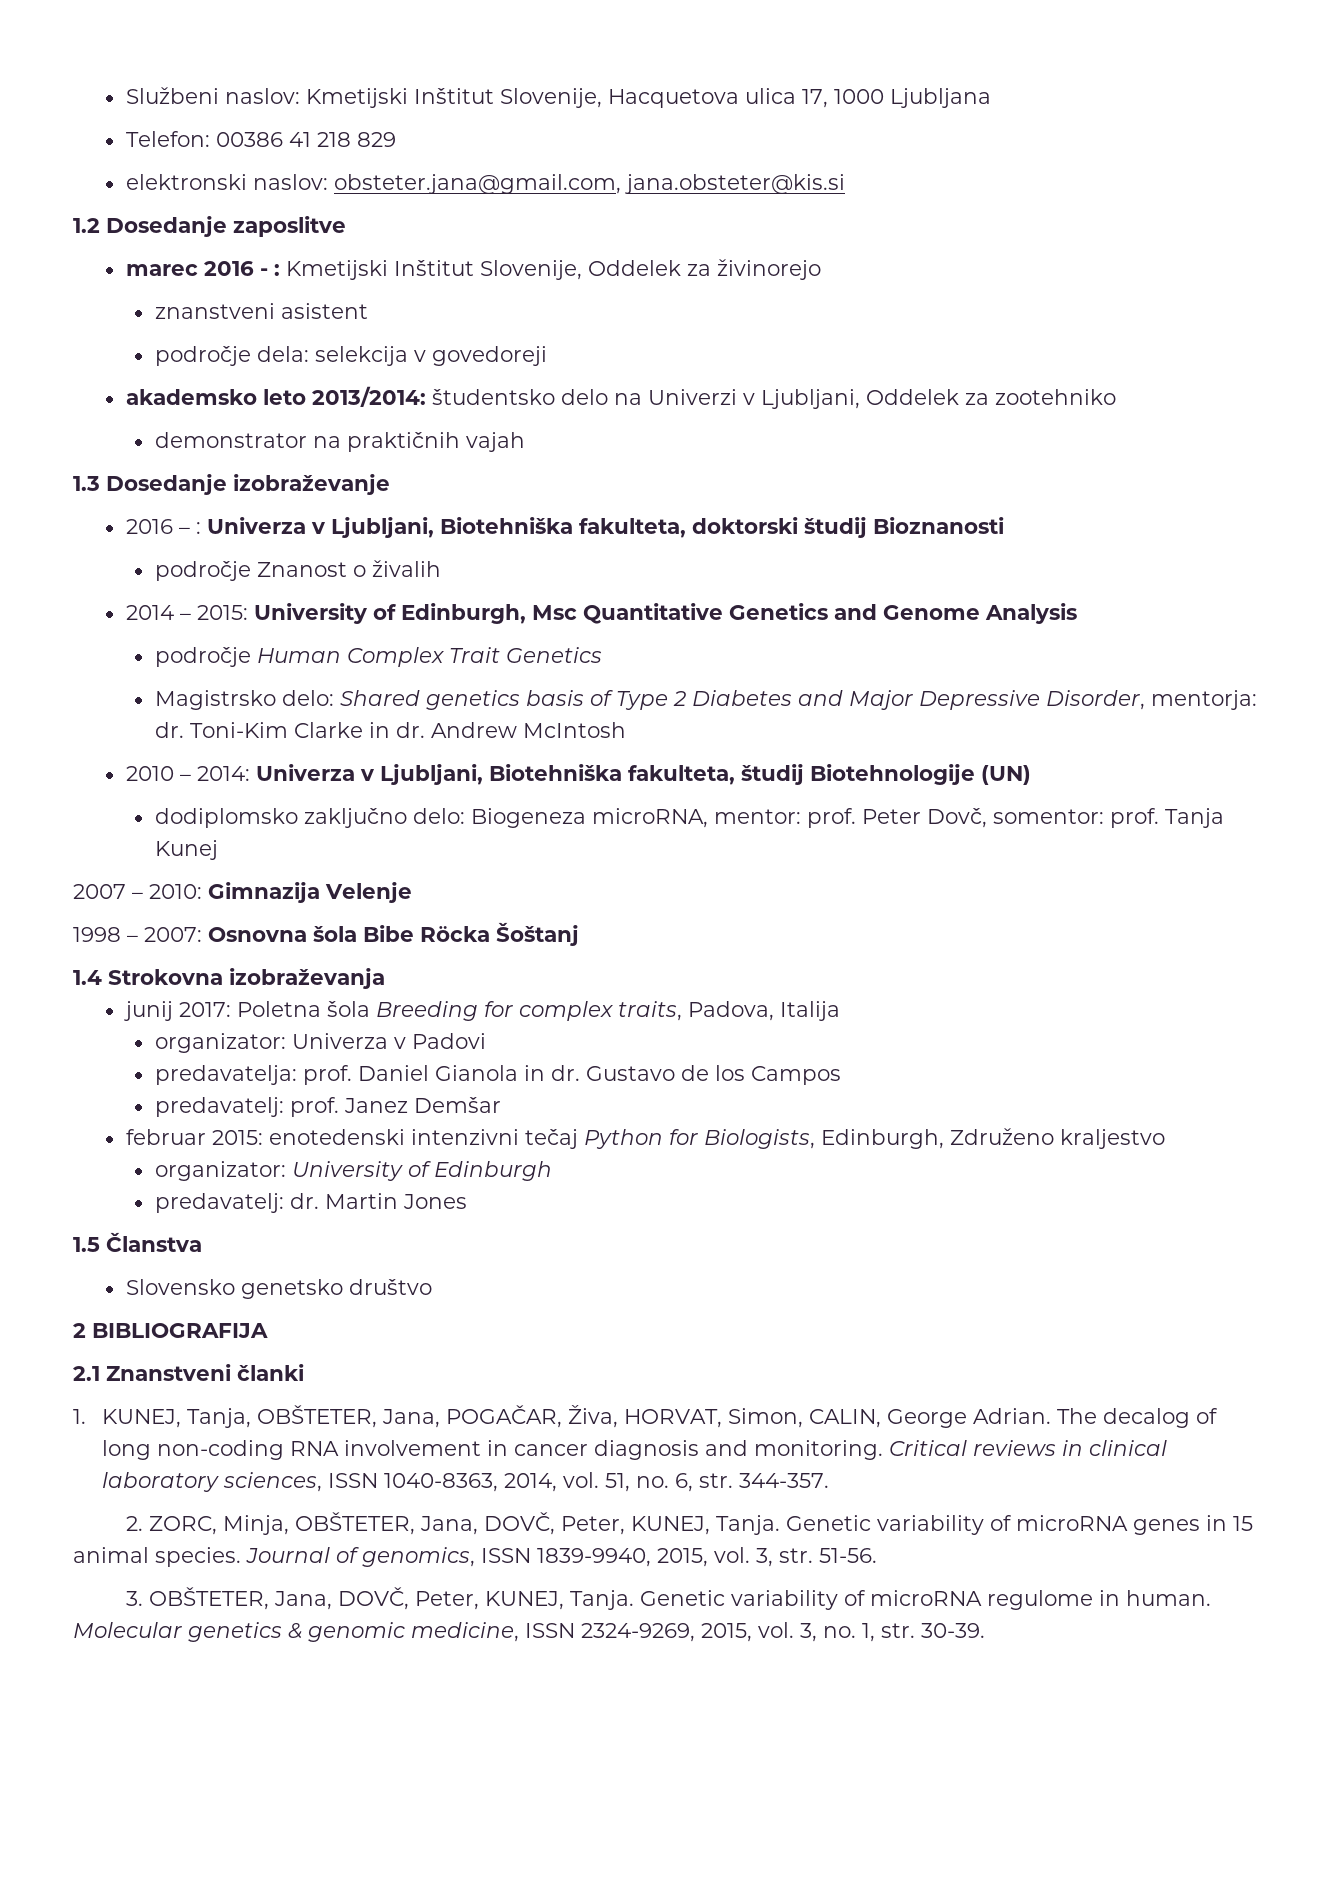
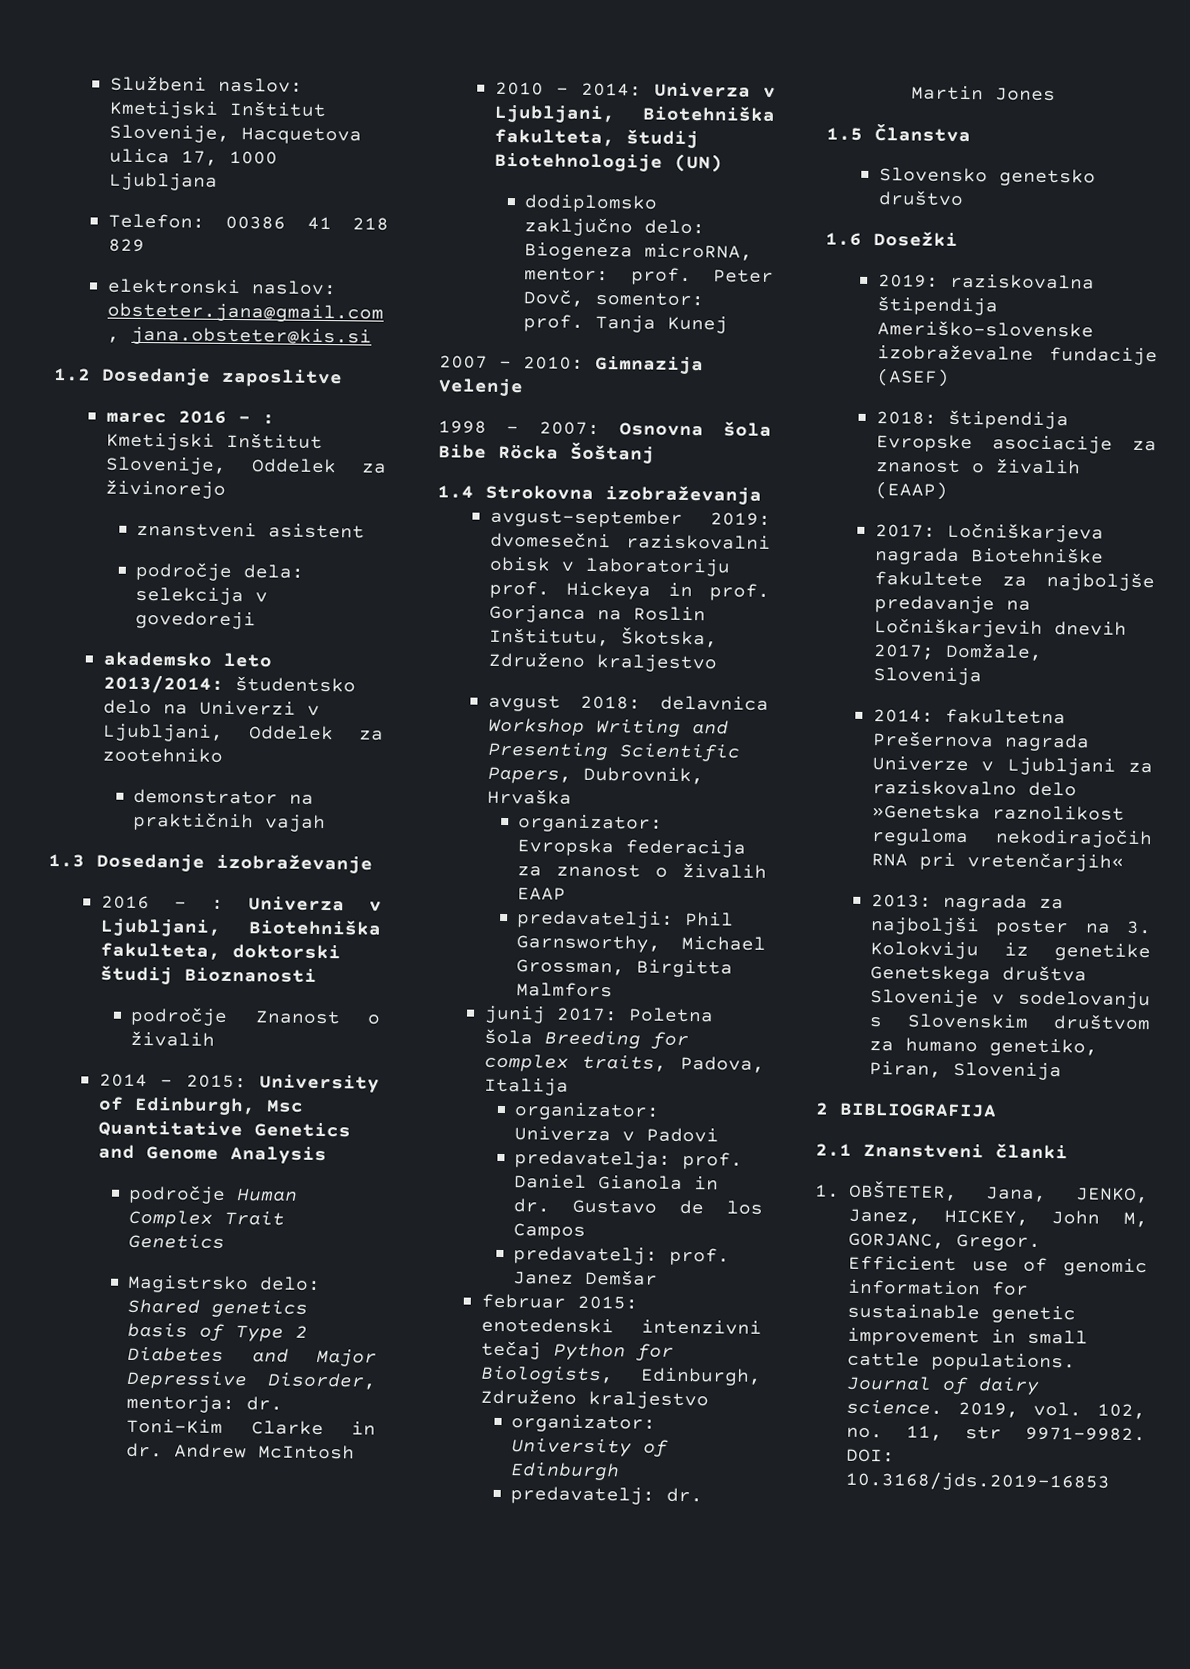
+ avgust-september 2019: dvomesečni raziskovalni obisk v laboratoriju prof. Hickeya in prof. Gorjanca na Roslin Inštitutu, Škotska, Združeno kraljestvo
+ avgust 2018: delavnica Workshop Writing and Presenting Scientific Papers, Dubrovnik, Hrvaška
+ organizator: Evropska federacija za znanost o živalih EAAP
+ predavatelji: Phil Garnsworthy, Michael Grossman, Birgitta Malmfors
+ 1.6 Dosežki
+ 2019: raziskovalna štipendija Ameriško-slovenske izobraževalne fundacije (ASEF)
+ 2018: štipendija Evropske asociacije za znanost o živalih (EAAP)
+ 2017: Ločniškarjeva nagrada Biotehniške fakultete za najboljše predavanje na Ločniškarjevih dnevih 2017; Domžale, Slovenija
+ 2014: fakultetna Prešernova nagrada Univerze v Ljubljani za raziskovalno delo »Genetska raznolikost reguloma nekodirajočih RNA pri vretenčarjih«
+ 2013: nagrada za najboljši poster na 3. Kolokviju iz genetike Genetskega društva Slovenije v sodelovanju s Slovenskim društvom za humano genetiko, Piran, Slovenija
- 1. KUNEJ, Tanja, OBŠTETER, Jana, POGAČAR, Živa, HORVAT, Simon, CALIN, George Adrian. The decalog of long non-coding RNA involvement in cancer diagnosis and monitoring. Critical reviews in clinical laboratory sciences, ISSN 1040-8363, 2014, vol. 51, no. 6, str. 344-357.
- 2. ZORC, Minja, OBŠTETER, Jana, DOVČ, Peter, KUNEJ, Tanja. Genetic variability of microRNA genes in 15 animal species. Journal of genomics, ISSN 1839-9940, 2015, vol. 3, str. 51-56.
- 3. OBŠTETER, Jana, DOVČ, Peter, KUNEJ, Tanja. Genetic variability of microRNA regulome in human. Molecular genetics & genomic medicine, ISSN 2324-9269, 2015, vol. 3, no. 1, str. 30-39.
+ 1. OBŠTETER, Jana, JENKO, Janez, HICKEY, John M, GORJANC, Gregor. Efficient use of genomic information for sustainable genetic improvement in small cattle populations. Journal of dairy science. 2019, vol. 102, no. 11, str 9971-9982. DOI: 10.3168/jds.2019-16853

